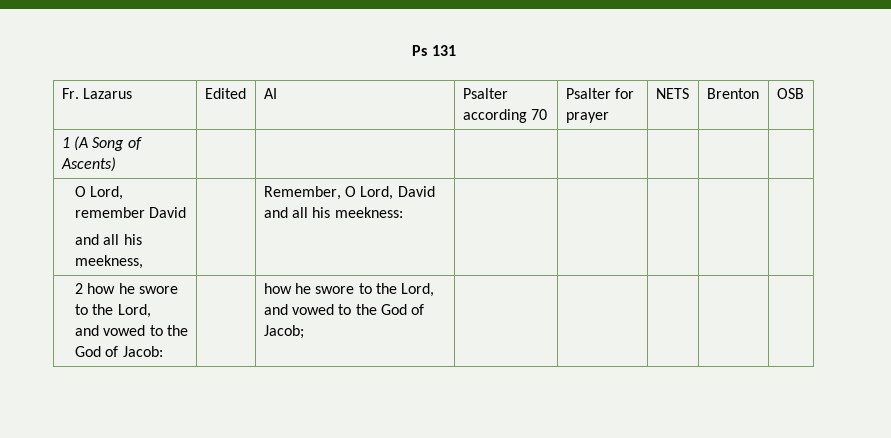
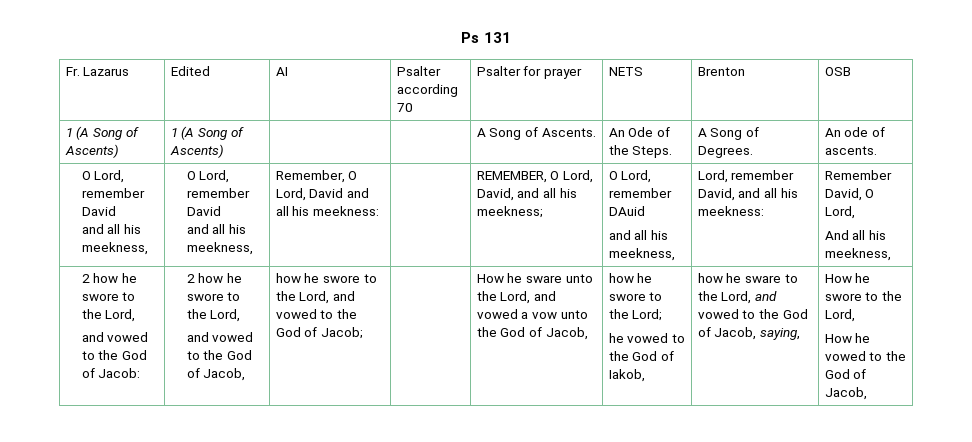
- 1 (A Song of Ascents) | | | | | | |
+ 1 (A Song of Ascents) | 1 (A Song of Ascents) | | | A Song of Ascents. | An Ode of the Steps. | A Song of Degrees. | An ode of ascents.
  O Lord, remember David
- and all his meekness, | | Remember, O Lord, David and all his meekness: | | | | |
+ and all his meekness, | O Lord, remember David
+ and all his meekness, | Remember, O Lord, David and all his meekness: | | REMEMBER, O Lord, David, and all his meekness; | O Lord, remember DAuid
+ and all his meekness, | Lord, remember David, and all his meekness: | Remember David, O Lord,
+ And all his meekness,
- and vowed to the God of Jacob:
+ and vowed to the God of Jacob: | 2 how he swore to the Lord,
+ and vowed to the God of Jacob,
+ How he sware unto the Lord, and vowed a vow unto the God of Jacob, | how he swore to the Lord;
+ he vowed to the God of Iakob, | how he sware to the Lord, and vowed to the God of Jacob, saying, | How he swore to the Lord,
+ How he vowed to the God of Jacob,

